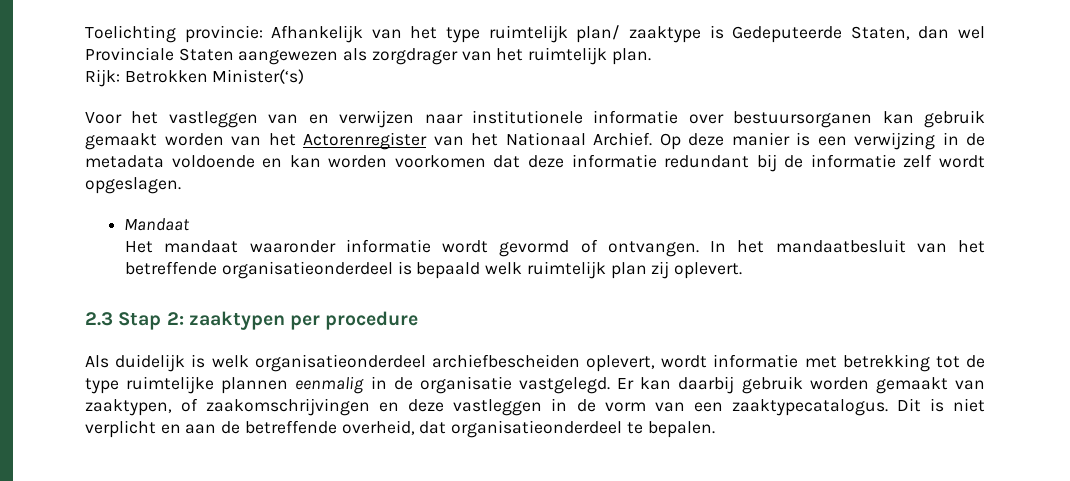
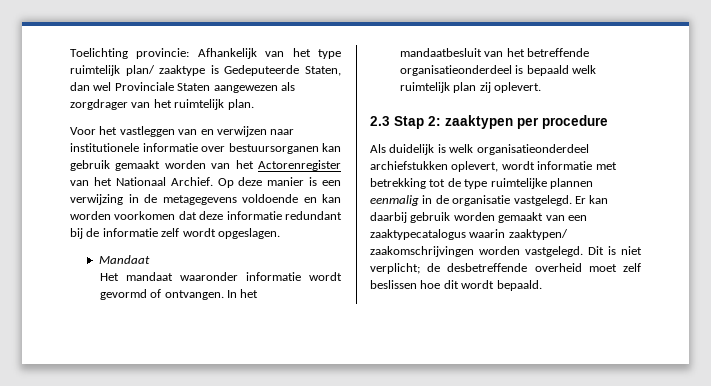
- Rijk: Betrokken Minister(‘s)
- Op deze manier is een verwijzing in de metadata voldoende en kan worden voorkomen dat deze informatie redundant bij de informatie zelf wordt opgeslagen.
+ Op deze manier is een verwijzing in de metagegevens voldoende en kan worden voorkomen dat deze informatie redundant bij de informatie zelf wordt opgeslagen.
- Als duidelijk is welk organisatieonderdeel archiefbescheiden oplevert, wordt informatie met betrekking tot de type ruimtelijke plannen eenmalig in de organisatie vastgelegd.
+ Als duidelijk is welk organisatieonderdeel archiefstukken oplevert, wordt informatie met betrekking tot de type ruimtelijke plannen eenmalig in de organisatie vastgelegd.
- Er kan daarbij gebruik worden gemaakt van zaaktypen, of zaakomschrijvingen en deze vastleggen in de vorm van een zaaktypecatalogus. Dit is niet verplicht en aan de betreffende overheid, dat organisatieonderdeel te bepalen.
+ Er kan daarbij gebruik worden gemaakt van een zaaktypecatalogus waarin zaaktypen/ zaakomschrijvingen worden vastgelegd. Dit is niet verplicht; de desbetreffende overheid moet zelf beslissen hoe dit wordt bepaald.

